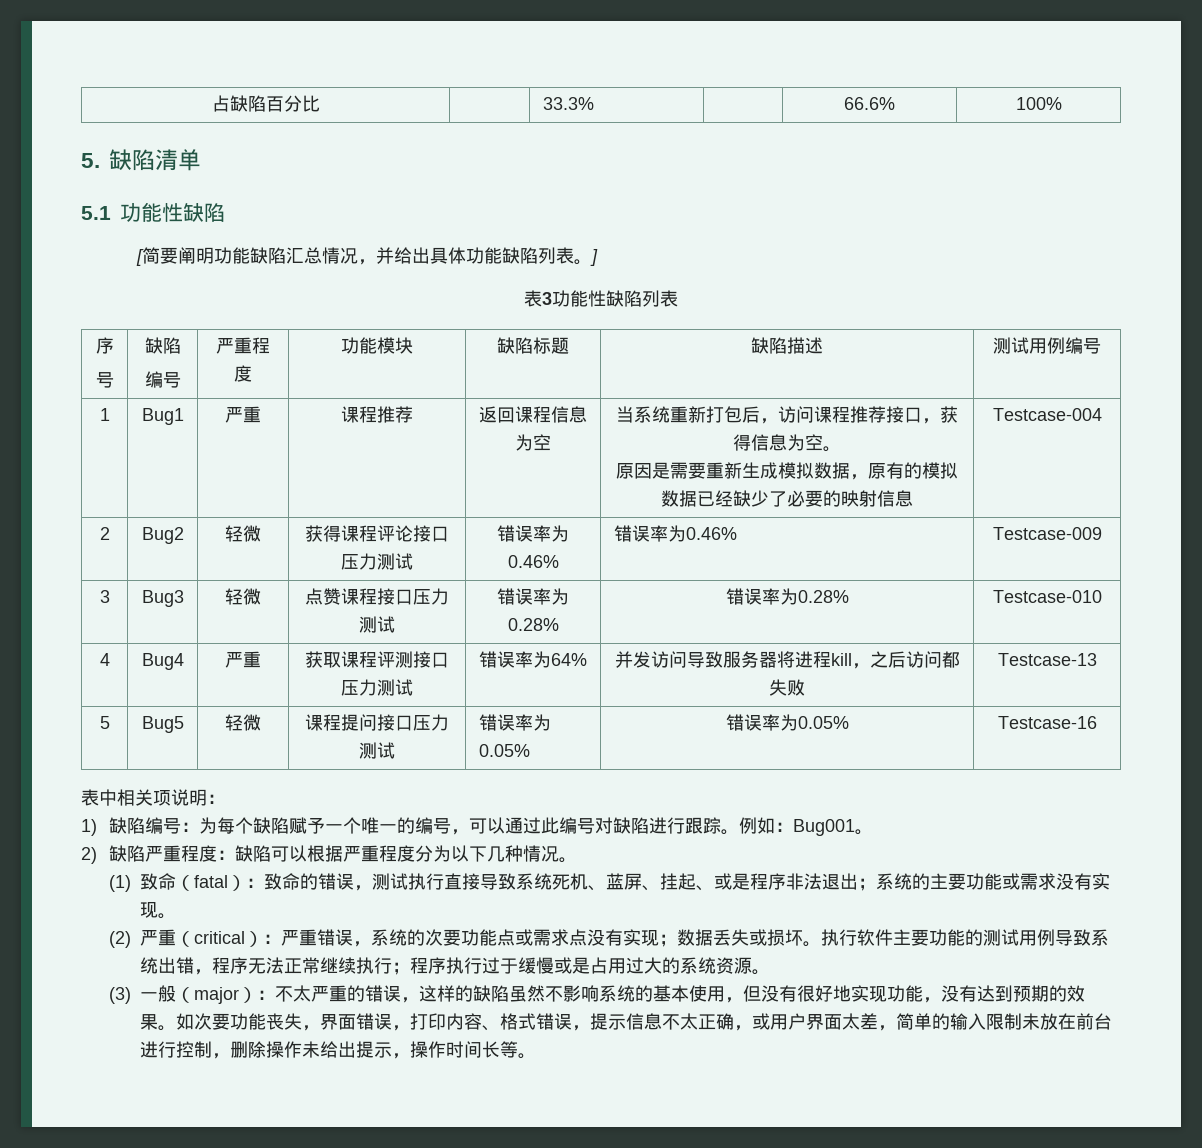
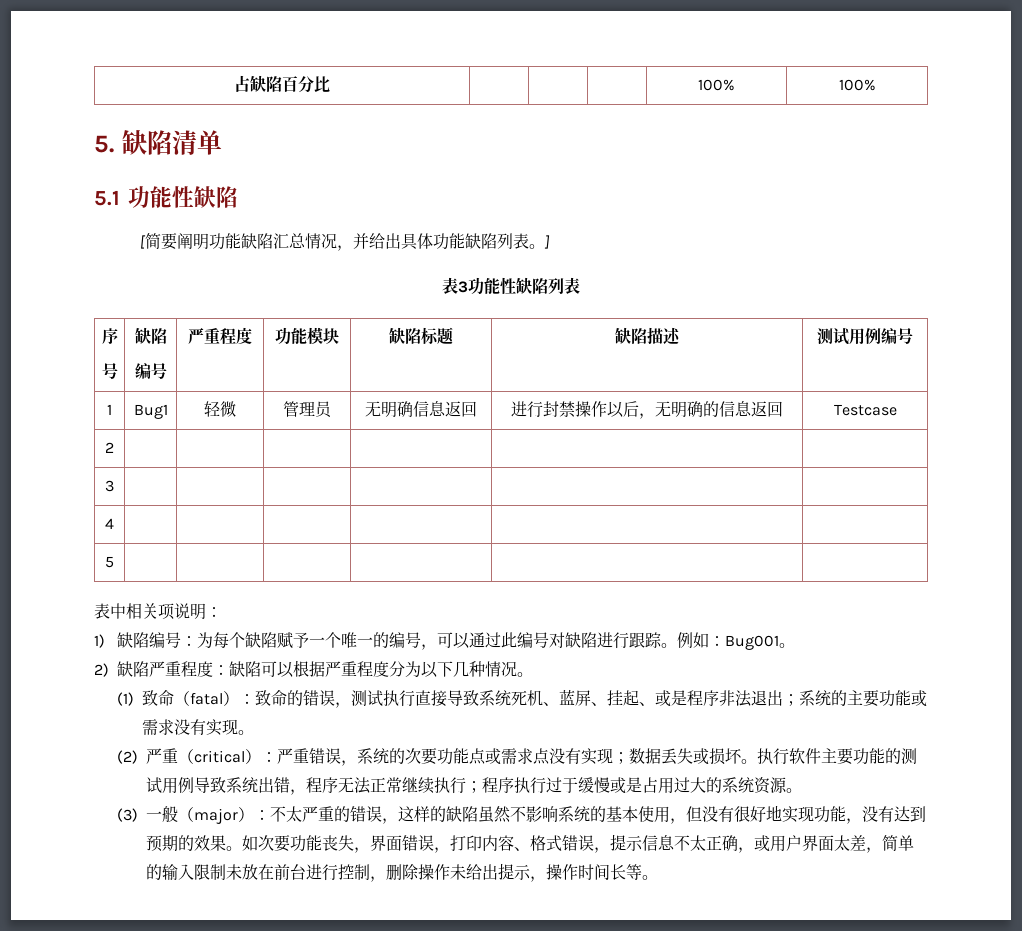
- 占缺陷百分比 | | 33.3% | | 66.6% | 100%
+ 占缺陷百分比 | | | | 100% | 100%
- 1 | Bug1 | 严重 | 课程推荐 | 返回课程信息为空 | 当系统重新打包后，访问课程推荐接口，获得信息为空。
- 原因是需要重新生成模拟数据，原有的模拟数据已经缺少了必要的映射信息 | Testcase-004
- 2 | Bug2 | 轻微 | 获得课程评论接口压力测试 | 错误率为0.46% | 错误率为0.46% | Testcase-009
- 3 | Bug3 | 轻微 | 点赞课程接口压力测试 | 错误率为0.28% | 错误率为0.28% | Testcase-010
- 4 | Bug4 | 严重 | 获取课程评测接口压力测试 | 错误率为64% | 并发访问导致服务器将进程kill，之后访问都失败 | Testcase-13
- 5 | Bug5 | 轻微 | 课程提问接口压力测试 | 错误率为0.05% | 错误率为0.05% | Testcase-16
+ 1 | Bug1 | 轻微 | 管理员 | 无明确信息返回 | 进行封禁操作以后，无明确的信息返回 | Testcase
+ 2 | | | | | |
+ 3 | | | | | |
+ 4 | | | | | |
+ 5 | | | | | |

